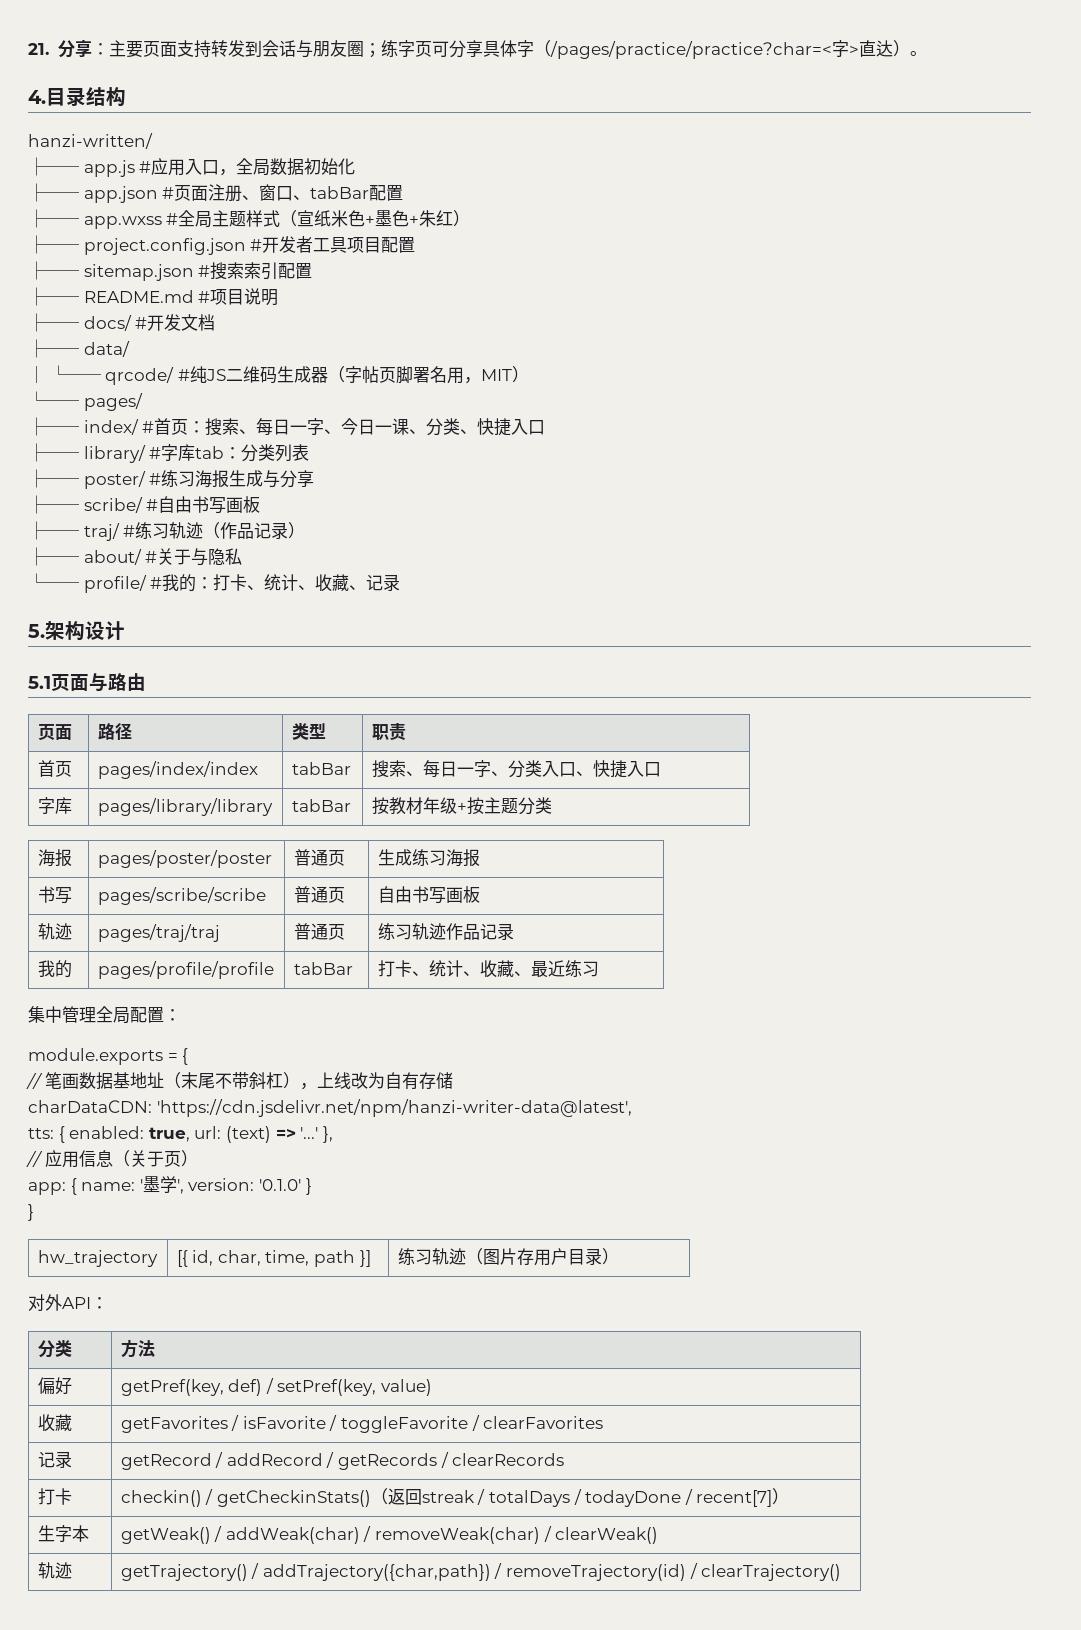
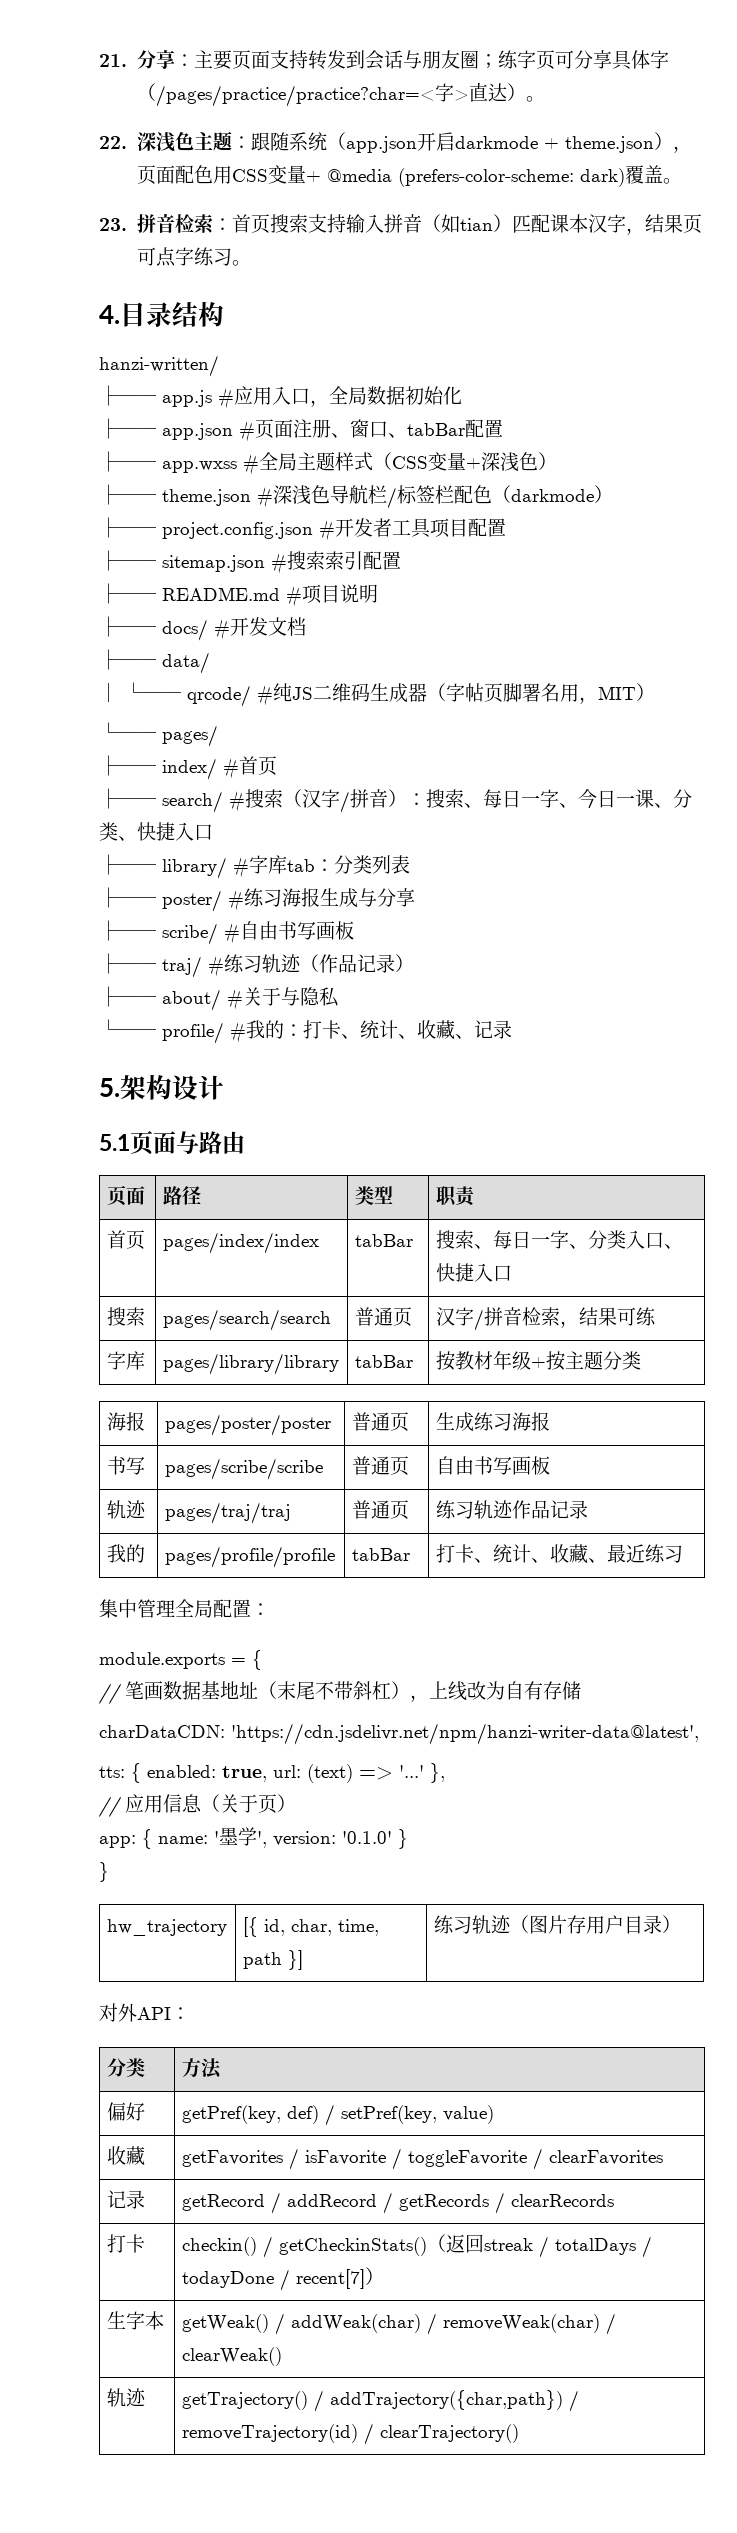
+ 22.深浅色主题：跟随系统（app.json开启darkmode + theme.json），页面配色用CSS变量+ @media (prefers-color-scheme: dark)覆盖。
+ 23.拼音检索：首页搜索支持输入拼音（如tian）匹配课本汉字，结果页可点字练习。
- ├── app.wxss #全局主题样式（宣纸米色+墨色+朱红）
+ ├── app.wxss #全局主题样式（CSS变量+深浅色）
+ ├── theme.json #深浅色导航栏/标签栏配色（darkmode）
- ├── index/ #首页：搜索、每日一字、今日一课、分类、快捷入口
+ ├── index/ #首页
+ ├── search/ #搜索（汉字/拼音）：搜索、每日一字、今日一课、分类、快捷入口
+ 搜索 | pages/search/search | 普通页 | 汉字/拼音检索，结果可练

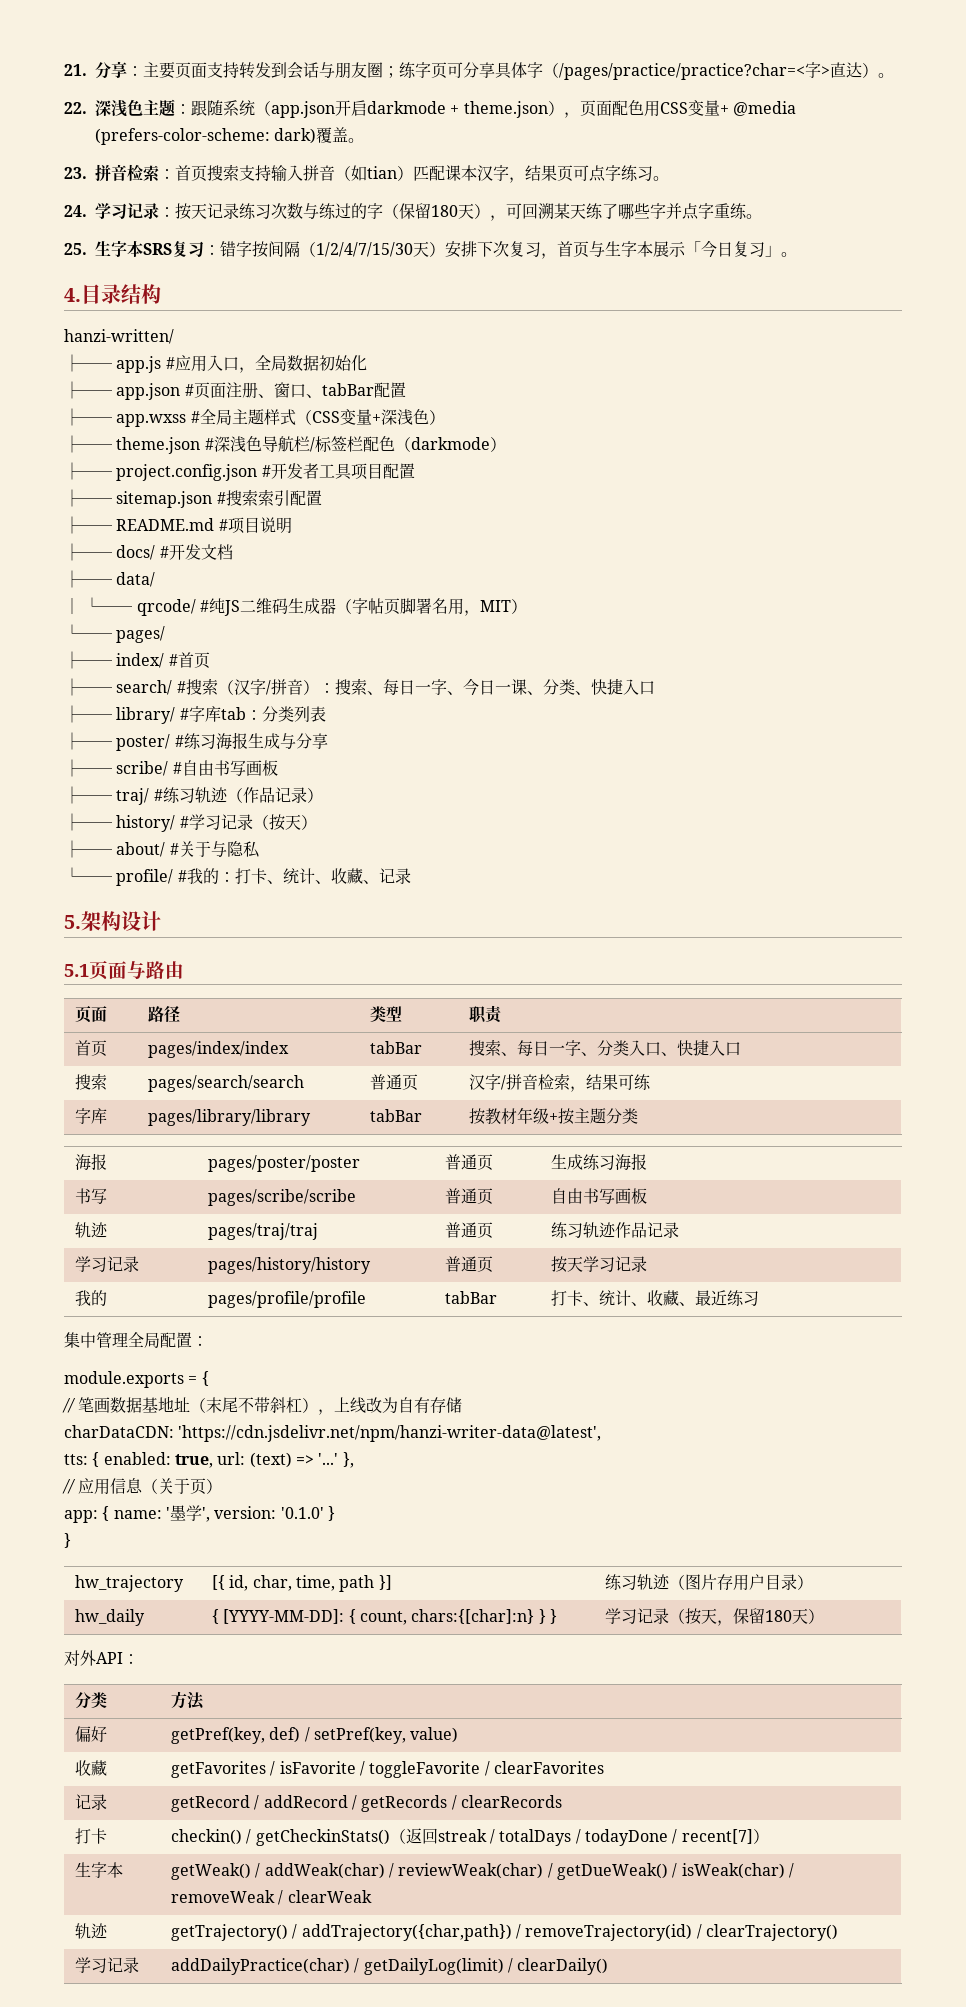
+ 24.学习记录：按天记录练习次数与练过的字（保留180天），可回溯某天练了哪些字并点字重练。
+ 25.生字本SRS复习：错字按间隔（1/2/4/7/15/30天）安排下次复习，首页与生字本展示「今日复习」。
+ ├── history/ #学习记录（按天）
+ 学习记录 | pages/history/history | 普通页 | 按天学习记录
+ hw_daily | { [YYYY-MM-DD]: { count, chars:{[char]:n} } } | 学习记录（按天，保留180天）
- 生字本 | getWeak() / addWeak(char) / removeWeak(char) / clearWeak()
+ 生字本 | getWeak() / addWeak(char) / reviewWeak(char) / getDueWeak() / isWeak(char) / removeWeak / clearWeak
+ 学习记录 | addDailyPractice(char) / getDailyLog(limit) / clearDaily()

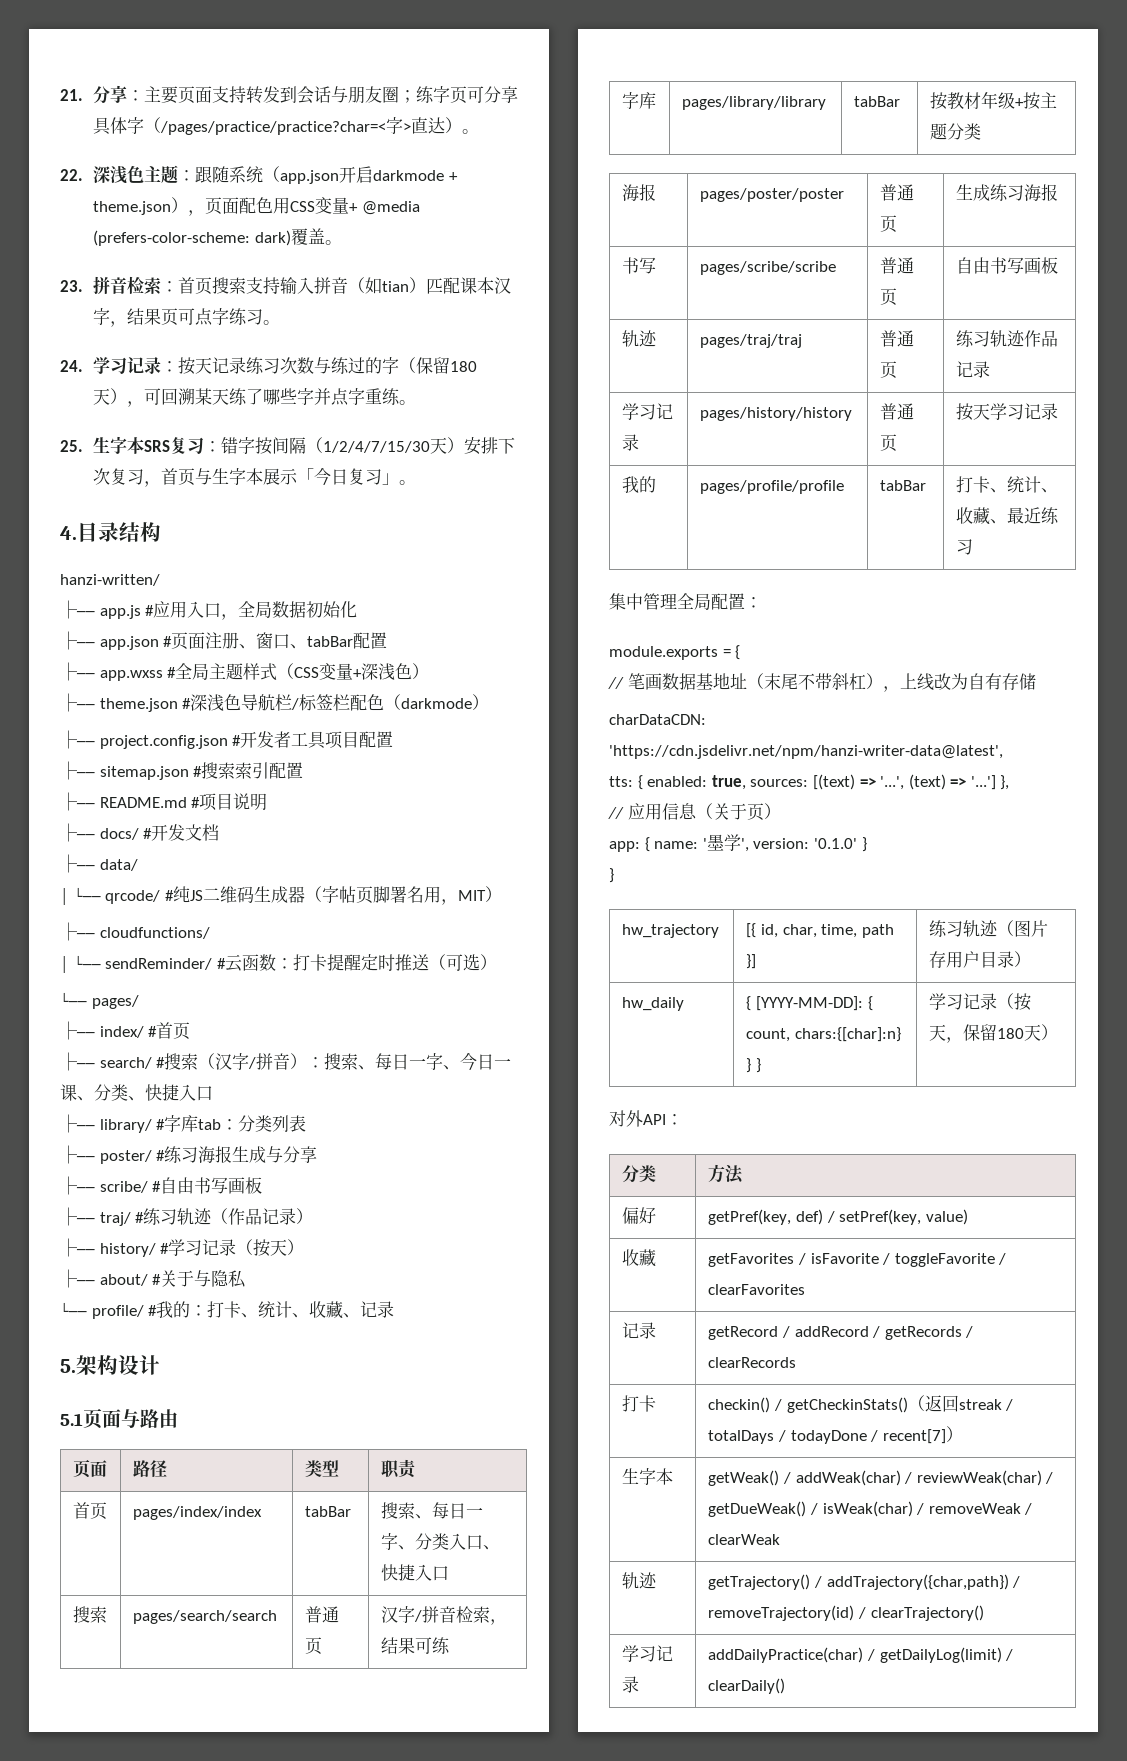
+ ├── cloudfunctions/
+ │ └── sendReminder/ #云函数：打卡提醒定时推送（可选）
- tts: { enabled: true, url: (text) => '...'
+ tts: { enabled: true, sources: [(text) => '...', (text) => '...']

